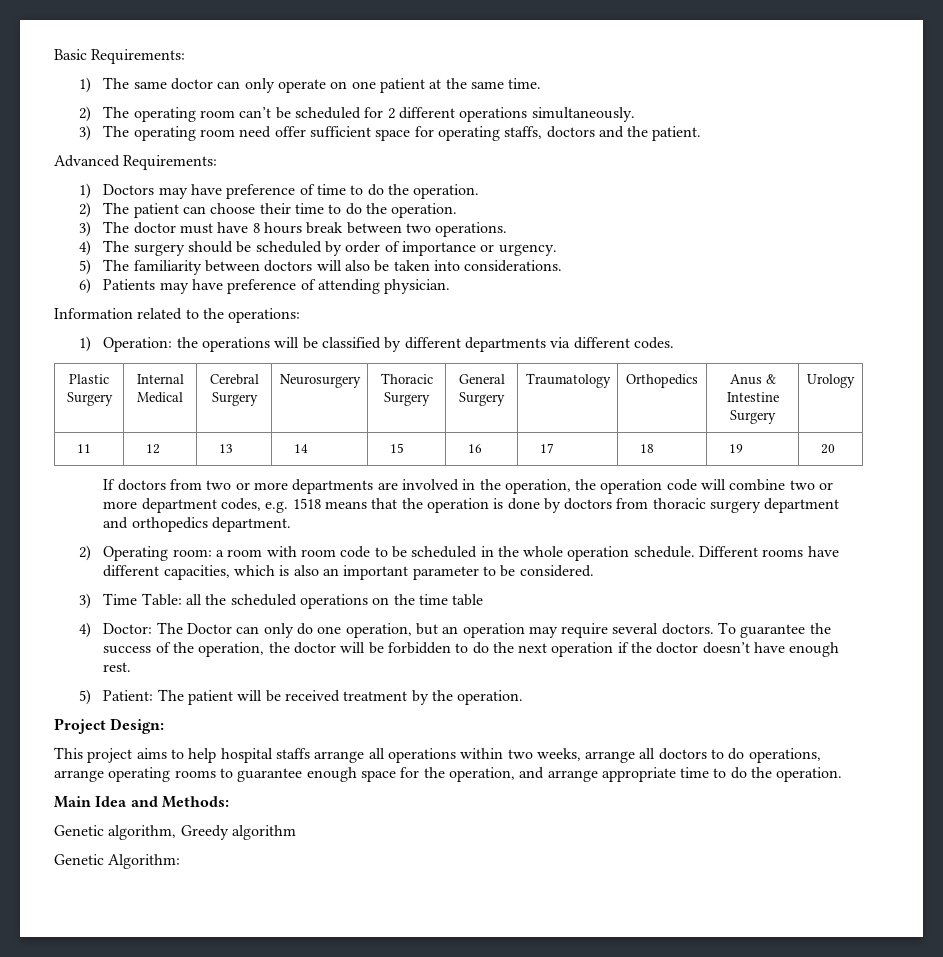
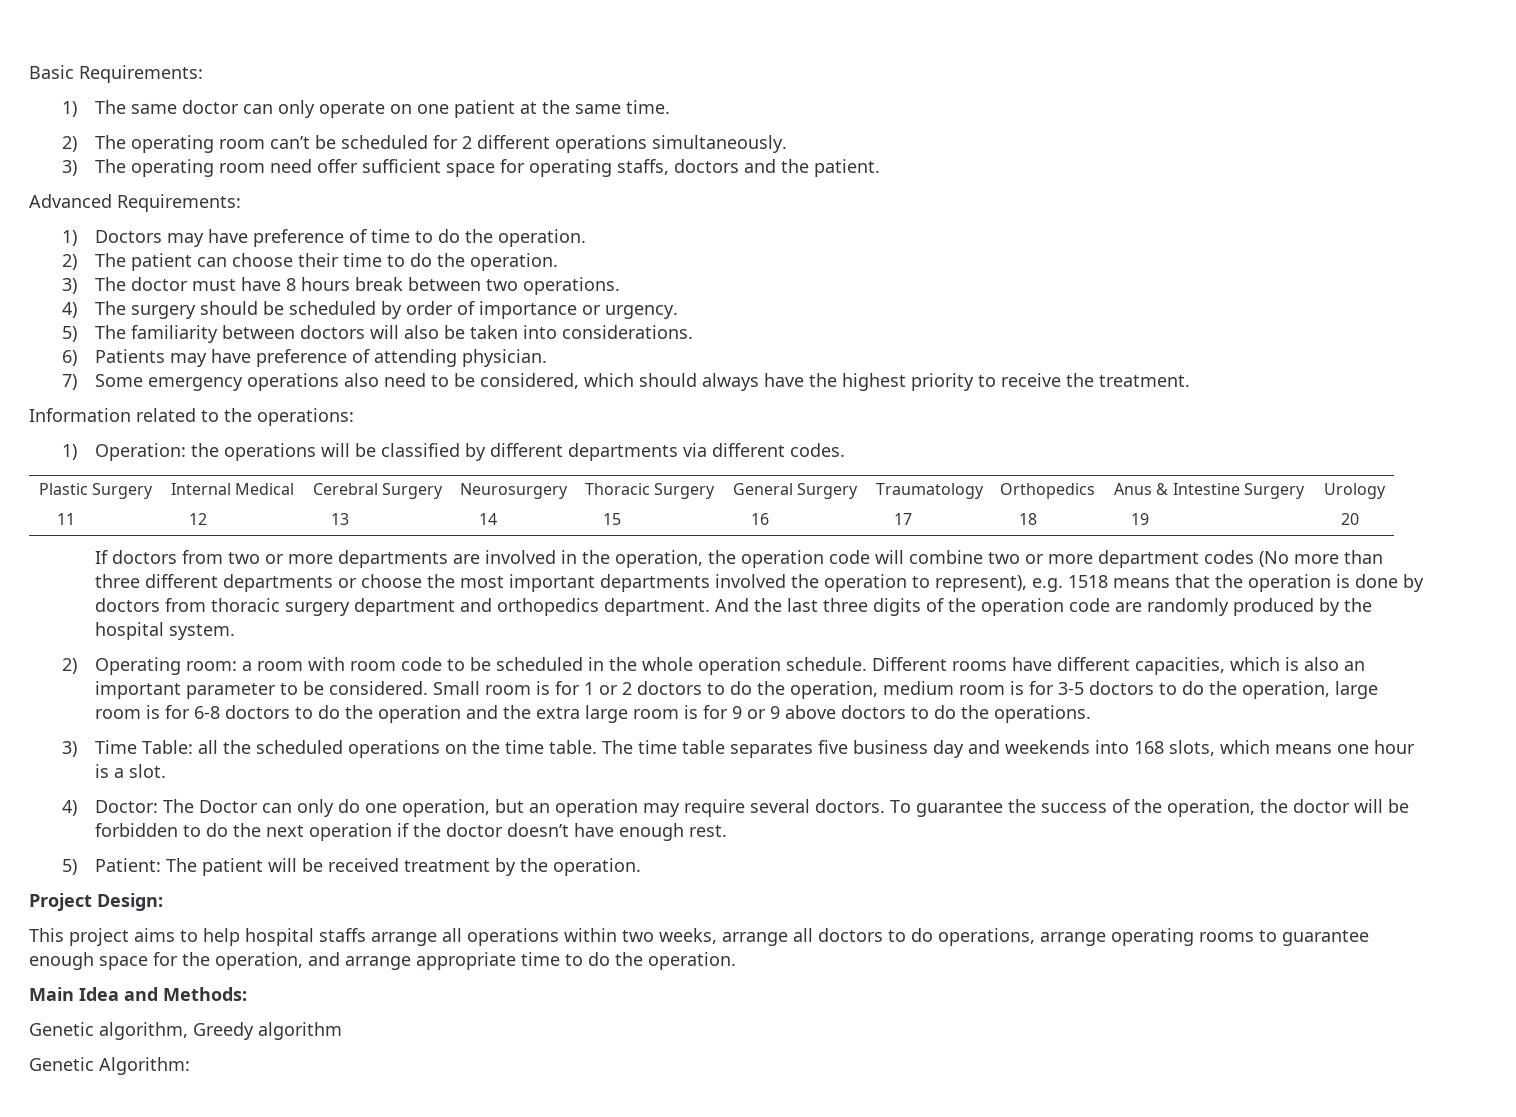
+ 7) Some emergency operations also need to be considered, which should always have the highest priority to receive the treatment.
- If doctors from two or more departments are involved in the operation, the operation code will combine two or more department codes, e.g. 1518 means that the operation is done by doctors from thoracic surgery department and orthopedics department.
+ If doctors from two or more departments are involved in the operation, the operation code will combine two or more department codes (No more than three different departments or choose the most important departments involved the operation to represent), e.g. 1518 means that the operation is done by doctors from thoracic surgery department and orthopedics department. And the last three digits of the operation code are randomly produced by the hospital system.
+ Small room is for 1 or 2 doctors to do the operation, medium room is for 3-5 doctors to do the operation, large room is for 6-8 doctors to do the operation and the extra large room is for 9 or 9 above doctors to do the operations.
- 3) Time Table: all the scheduled operations on the time table
+ 3) Time Table: all the scheduled operations on the time table. The time table separates five business day and weekends into 168 slots, which means one hour is a slot.

